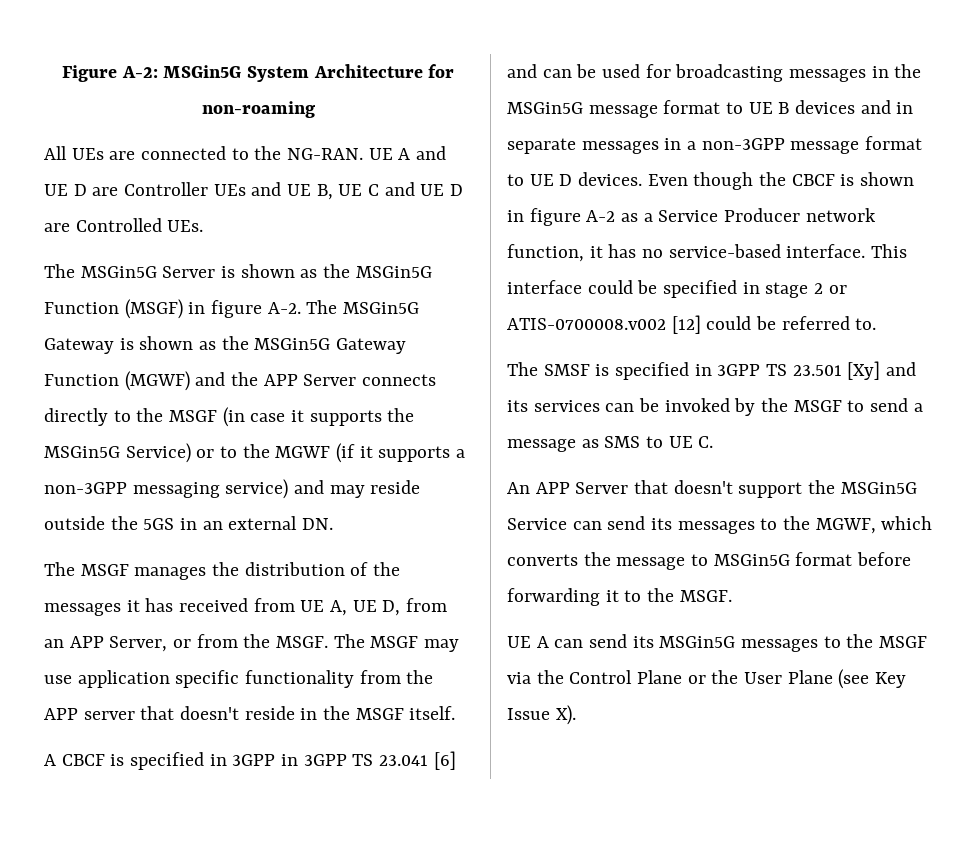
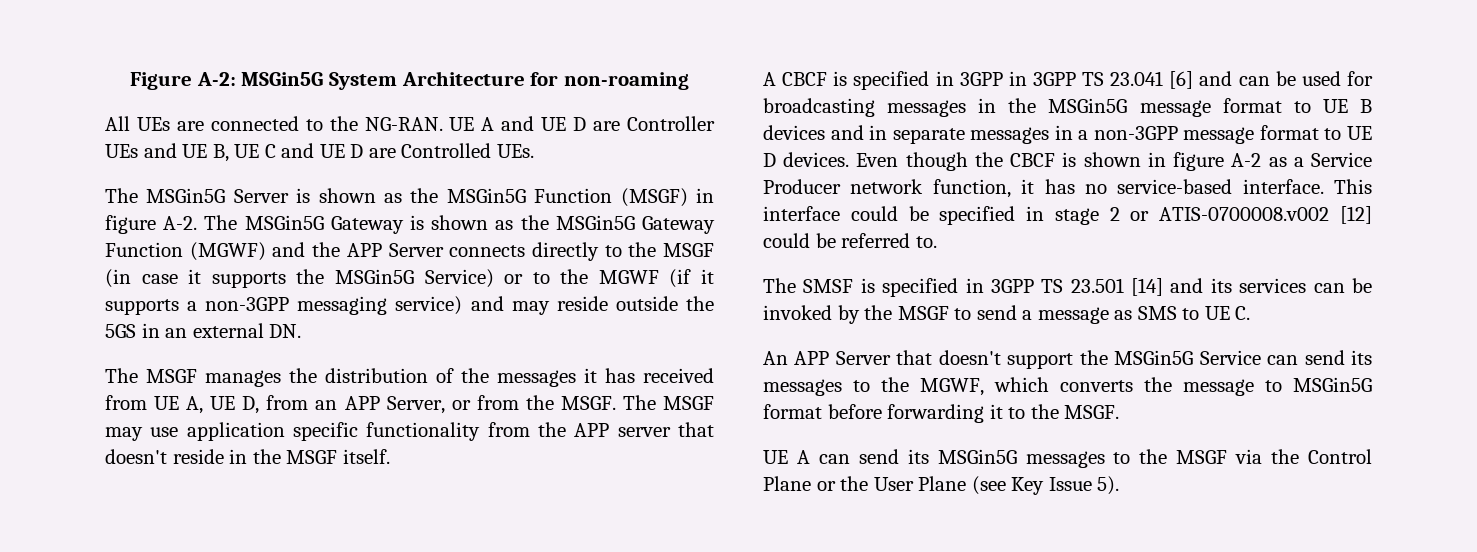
- The SMSF is specified in 3GPP TS 23.501 [Xy] and its services can be invoked by the MSGF to send a message as SMS to UE C.
+ The SMSF is specified in 3GPP TS 23.501 [14] and its services can be invoked by the MSGF to send a message as SMS to UE C.
- UE A can send its MSGin5G messages to the MSGF via the Control Plane or the User Plane (see Key Issue X).
+ UE A can send its MSGin5G messages to the MSGF via the Control Plane or the User Plane (see Key Issue 5).

